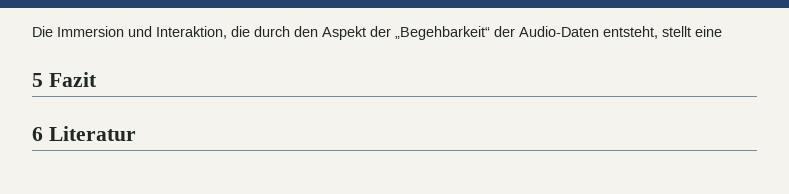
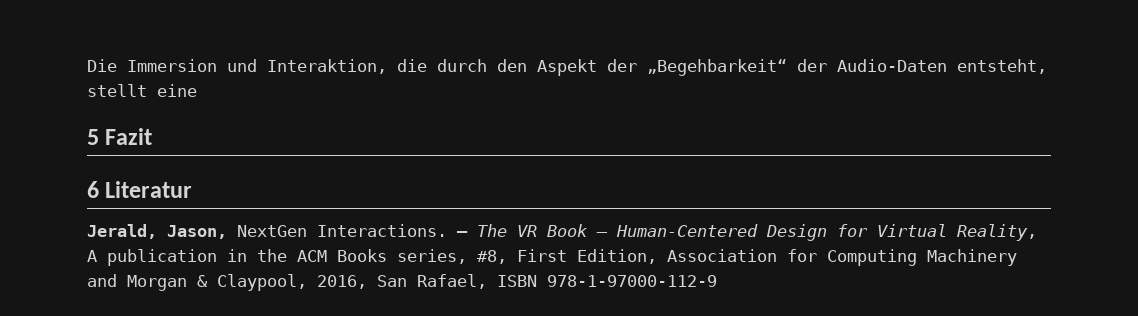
+ Jerald, Jason, NextGen Interactions. – The VR Book – Human-Centered Design for Virtual Reality, A publication in the ACM Books series, #8, First Edition, Association for Computing Machinery and Morgan & Claypool, 2016, San Rafael, ISBN 978-1-97000-112-9

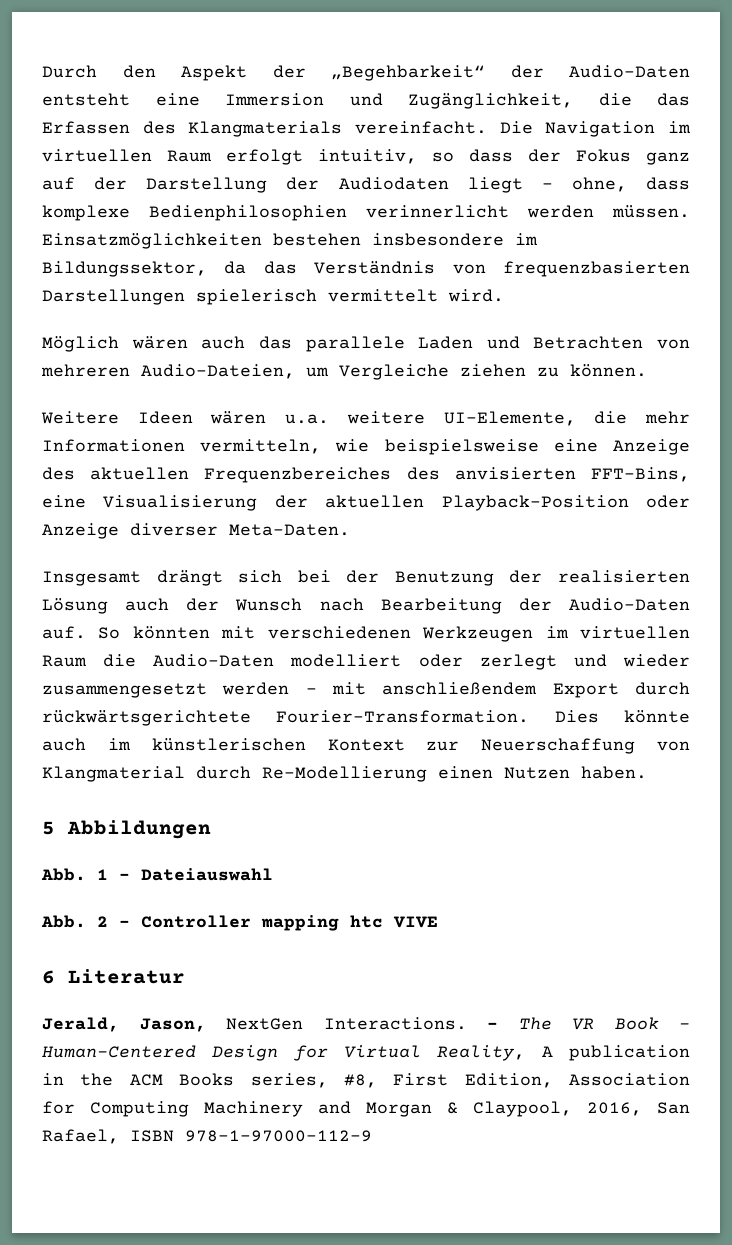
- Die Immersion und Interaktion, die durch den Aspekt der „Begehbarkeit“ der Audio-Daten entsteht, stellt eine
- 5 Fazit
+ Durch den Aspekt der „Begehbarkeit“ der Audio-Daten entsteht eine Immersion und Zugänglichkeit, die das Erfassen des Klangmaterials vereinfacht. Die Navigation im virtuellen Raum erfolgt intuitiv, so dass der Fokus ganz auf der Darstellung der Audiodaten liegt – ohne, dass komplexe Bedienphilosophien verinnerlicht werden müssen. Einsatzmöglichkeiten bestehen insbesondere im Bildungssektor, da das Verständnis von frequenzbasierten Darstellungen spielerisch vermittelt wird.
+ Möglich wären auch das parallele Laden und Betrachten von mehreren Audio-Dateien, um Vergleiche ziehen zu können.
+ Weitere Ideen wären u.a. weitere UI-Elemente, die mehr Informationen vermitteln, wie beispielsweise eine Anzeige des aktuellen Frequenzbereiches des anvisierten FFT-Bins, eine Visualisierung der aktuellen Playback-Position oder Anzeige diverser Meta-Daten.
+ Insgesamt drängt sich bei der Benutzung der realisierten Lösung auch der Wunsch nach Bearbeitung der Audio-Daten auf. So könnten mit verschiedenen Werkzeugen im virtuellen Raum die Audio-Daten modelliert oder zerlegt und wieder zusammengesetzt werden – mit anschließendem Export durch rückwärtsgerichtete Fourier-Transformation. Dies könnte auch im künstlerischen Kontext zur Neuerschaffung von Klangmaterial durch Re-Modellierung einen Nutzen haben.
+ 5 Abbildungen
+ Abb. 1 – Dateiauswahl
+ Abb. 2 – Controller mapping htc VIVE

